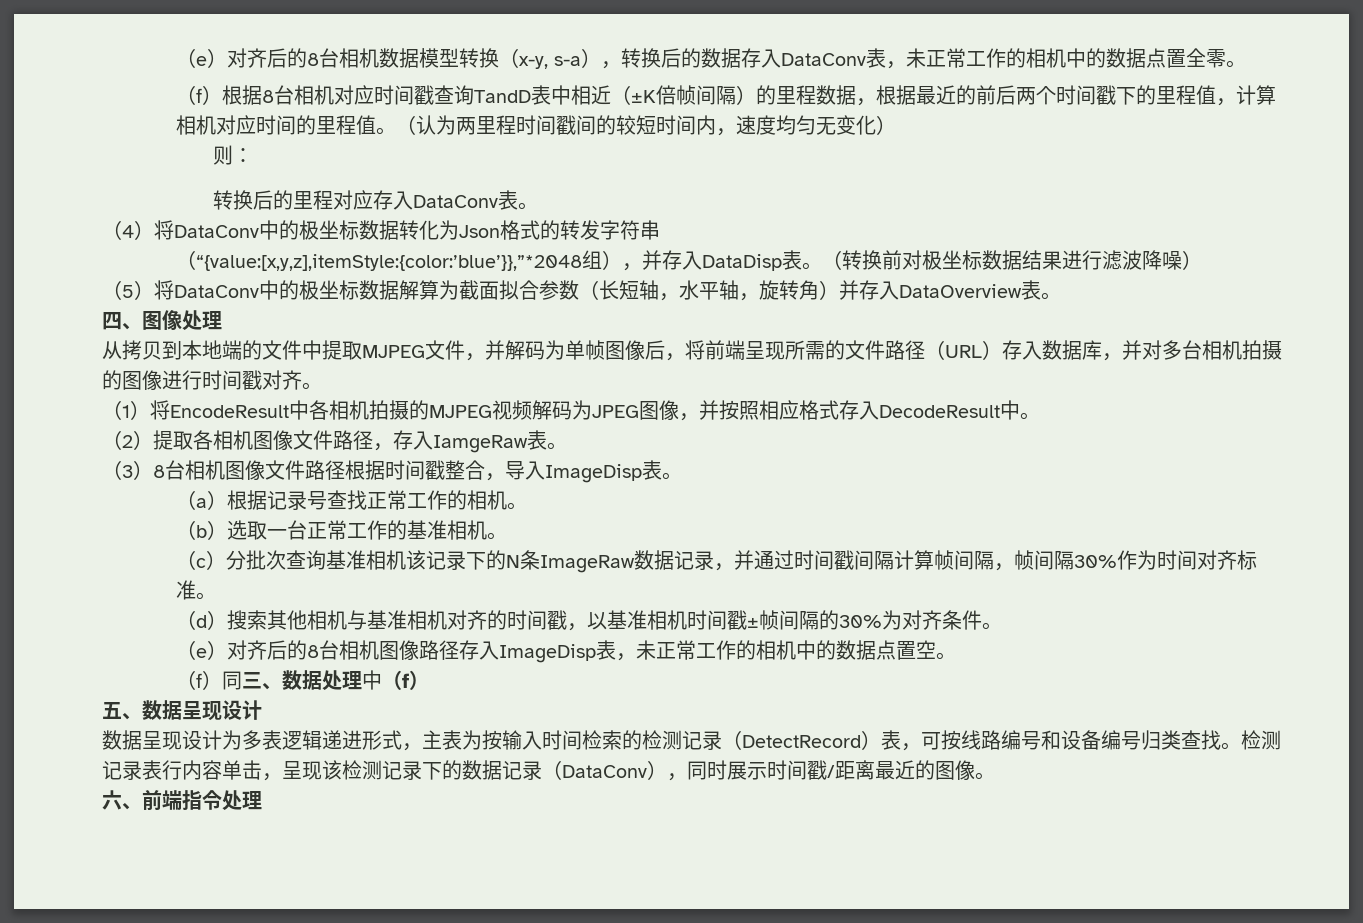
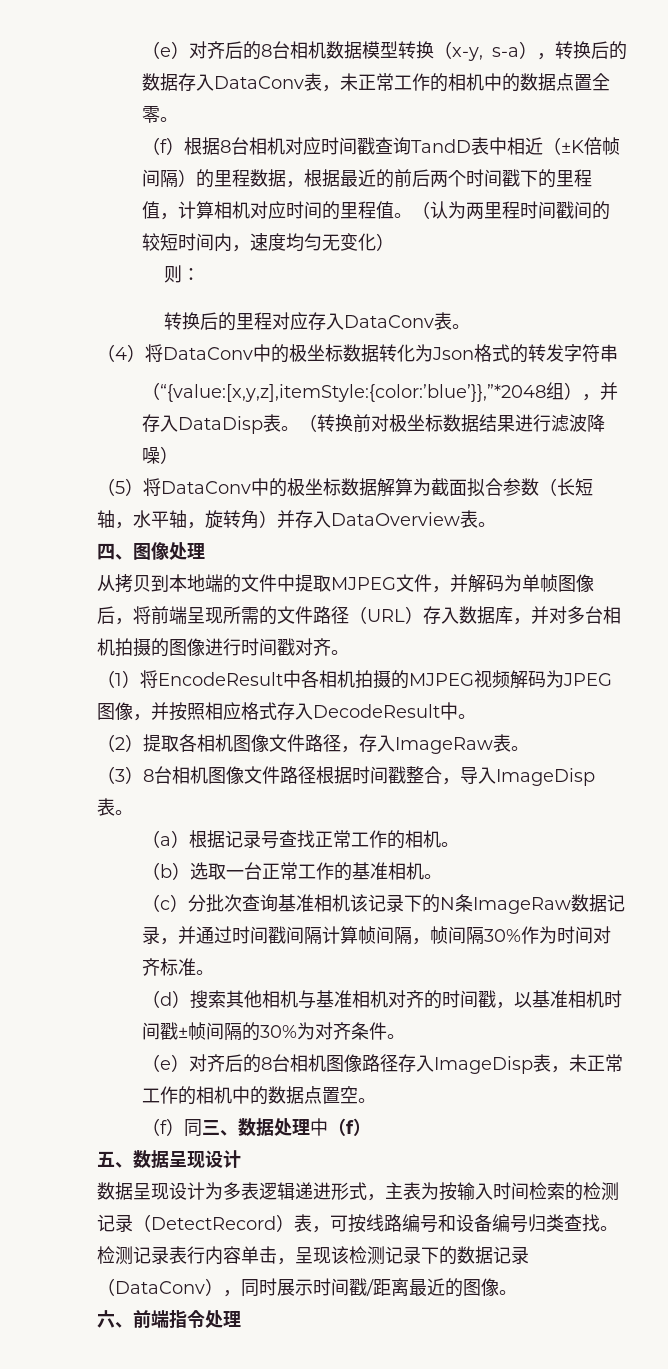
- （2）提取各相机图像文件路径，存入IamgeRaw表。
+ （2）提取各相机图像文件路径，存入ImageRaw表。

